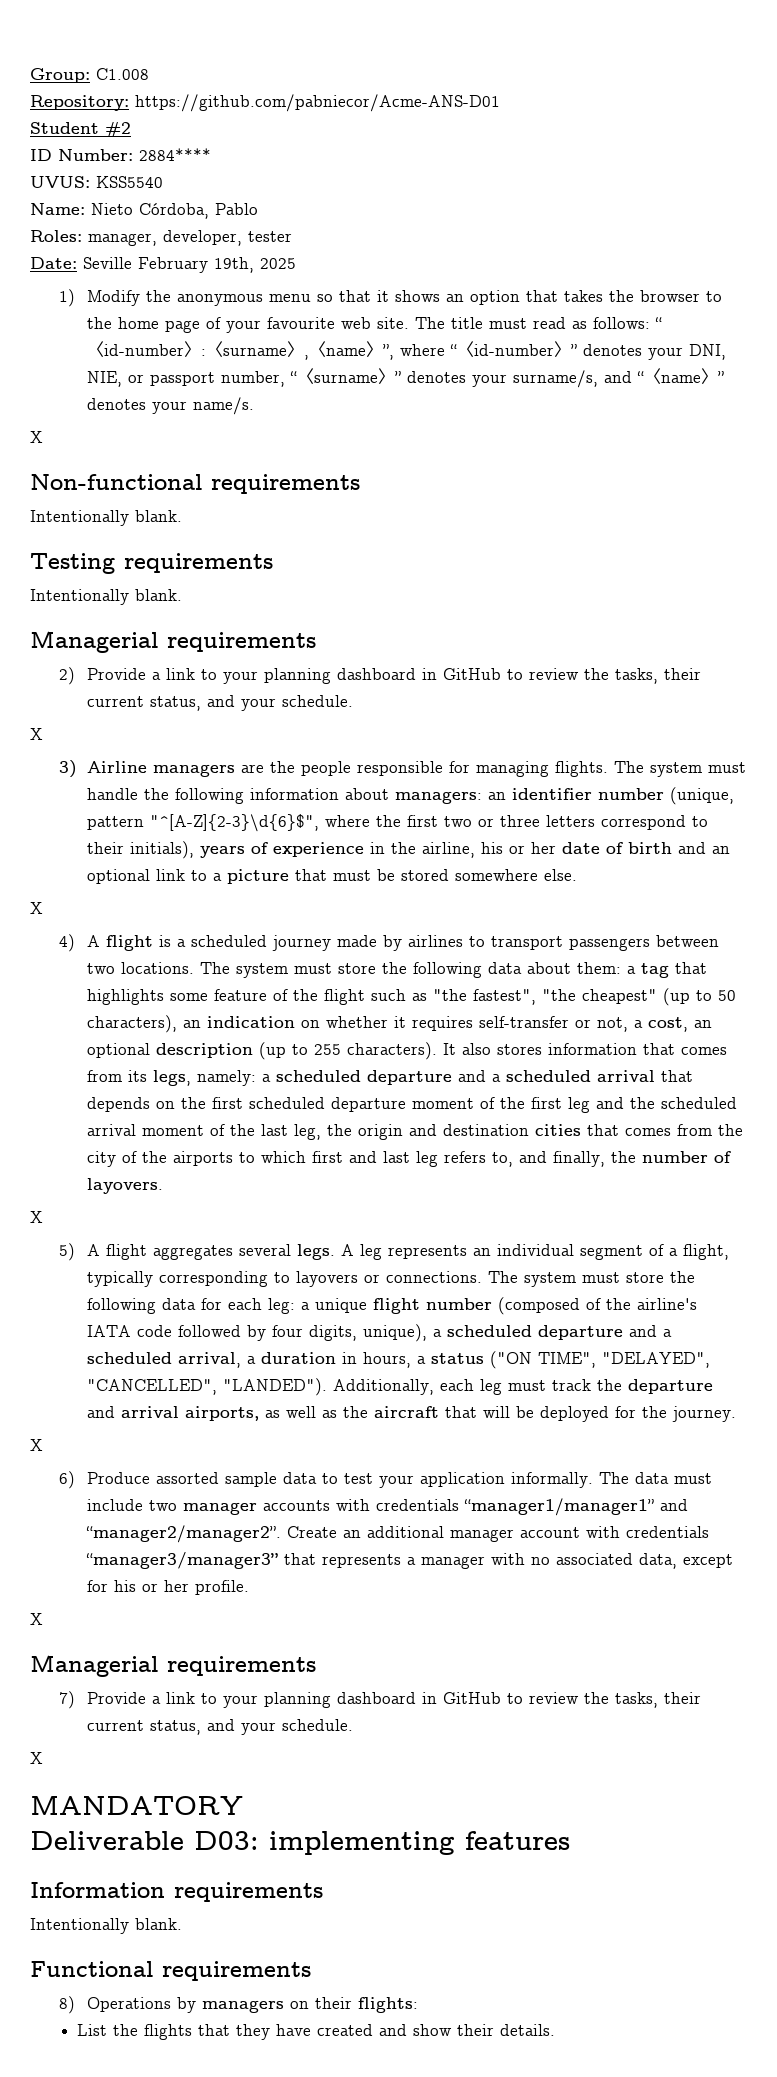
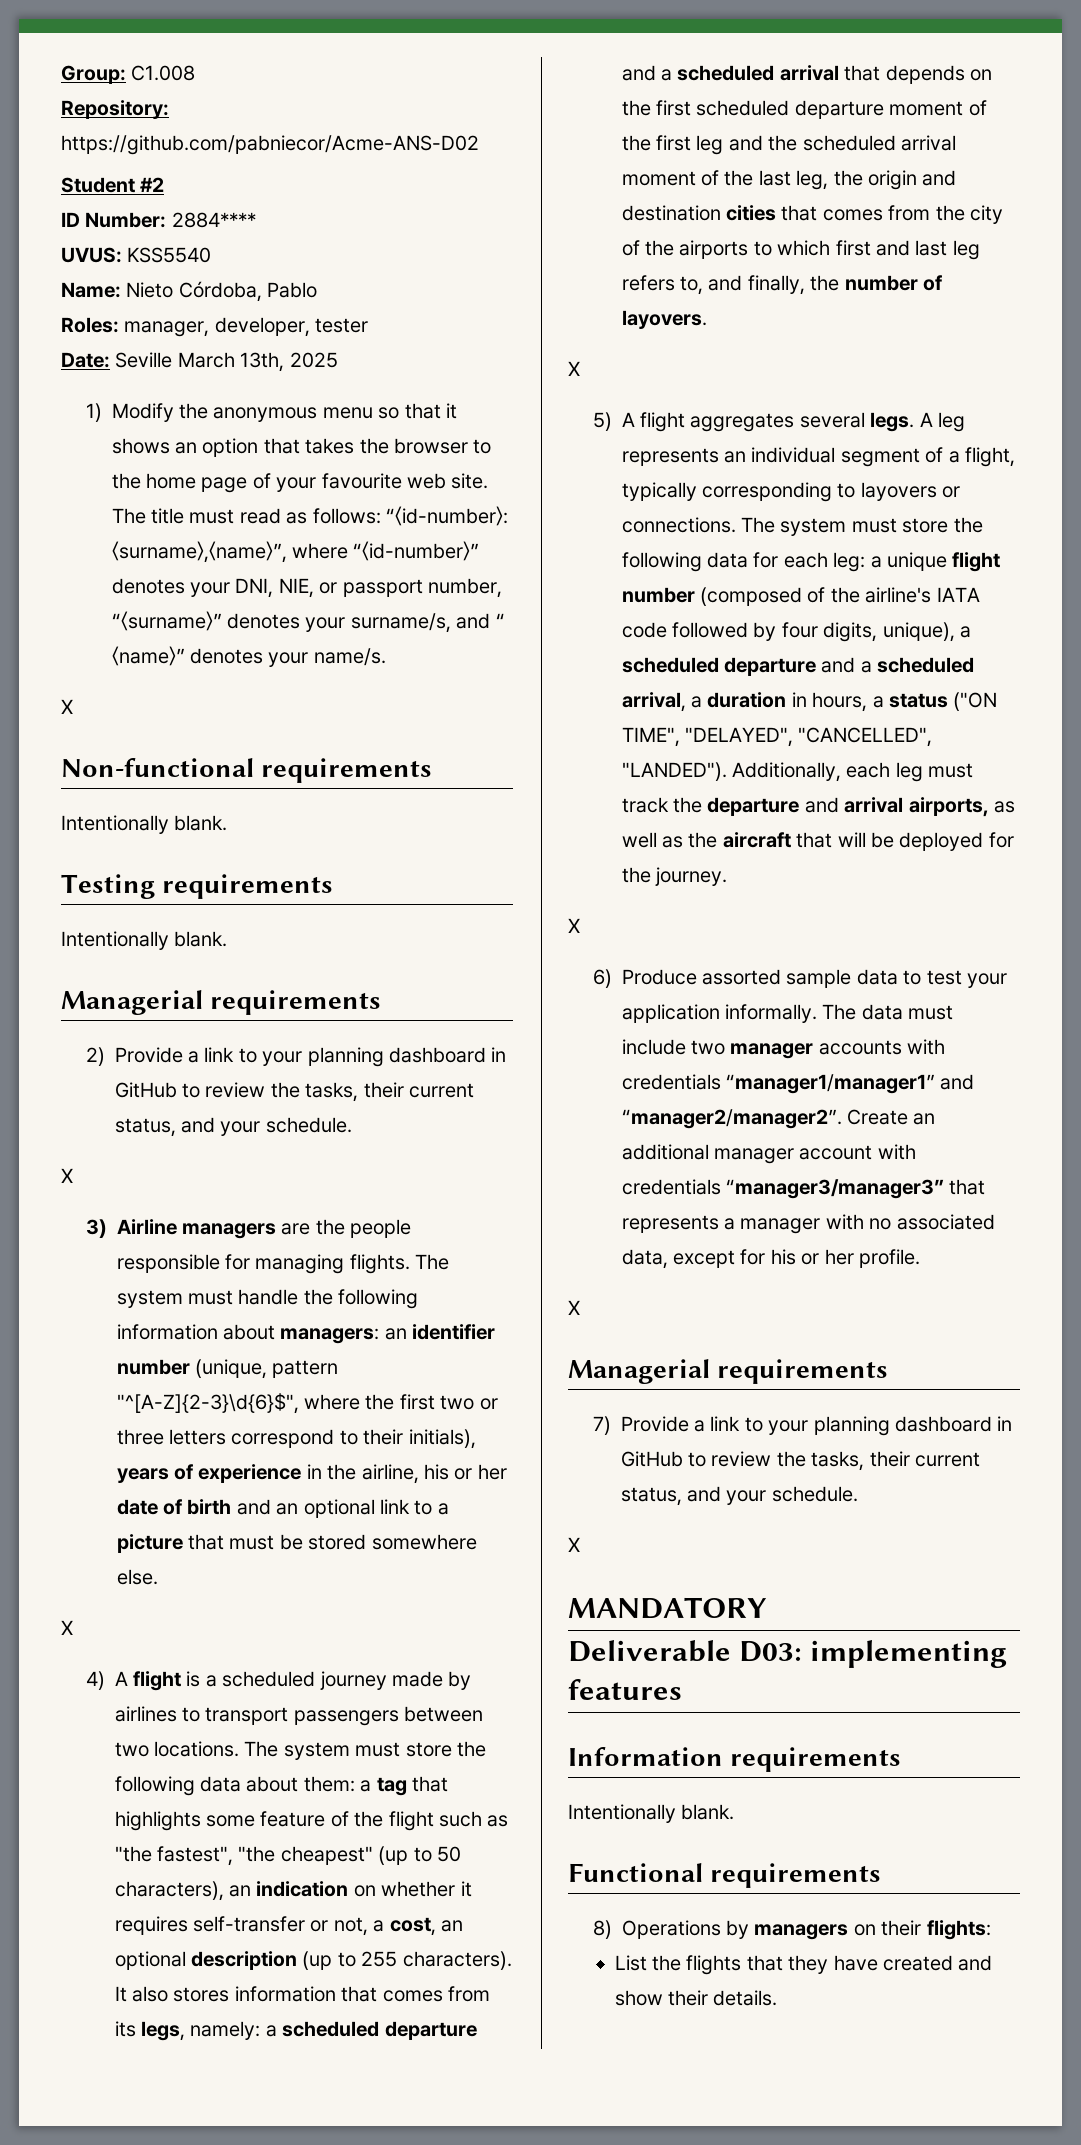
- Repository: https://github.com/pabniecor/Acme-ANS-D01
+ Repository: https://github.com/pabniecor/Acme-ANS-D02
- Date: Seville February 19th, 2025
+ Date: Seville March 13th, 2025

